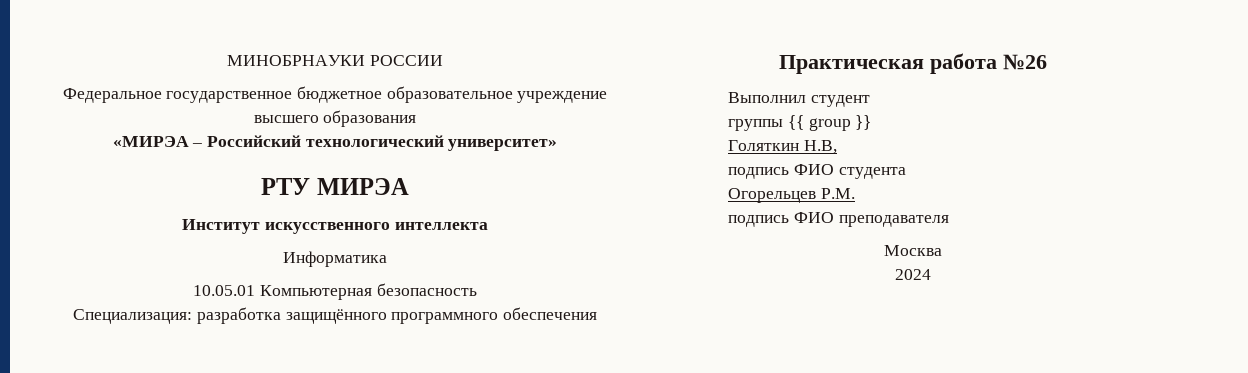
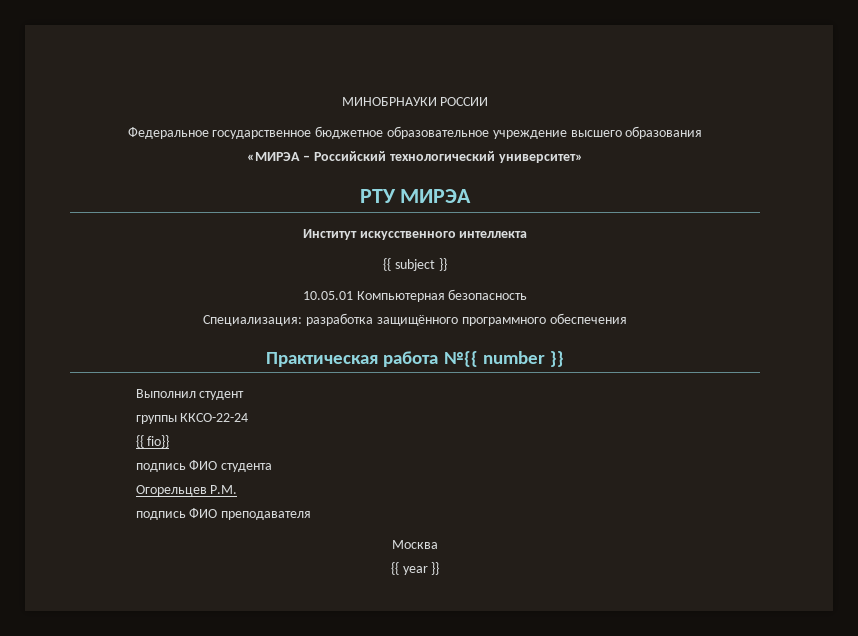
- Информатика
+ {{ subject }}
- Практическая работа №26
+ Практическая работа №{{ number }}
- группы {{ group }}
- Голяткин Н.В,
+ группы ККСО-22-24
+ {{ fio}}
- 2024
+ {{ year }}

